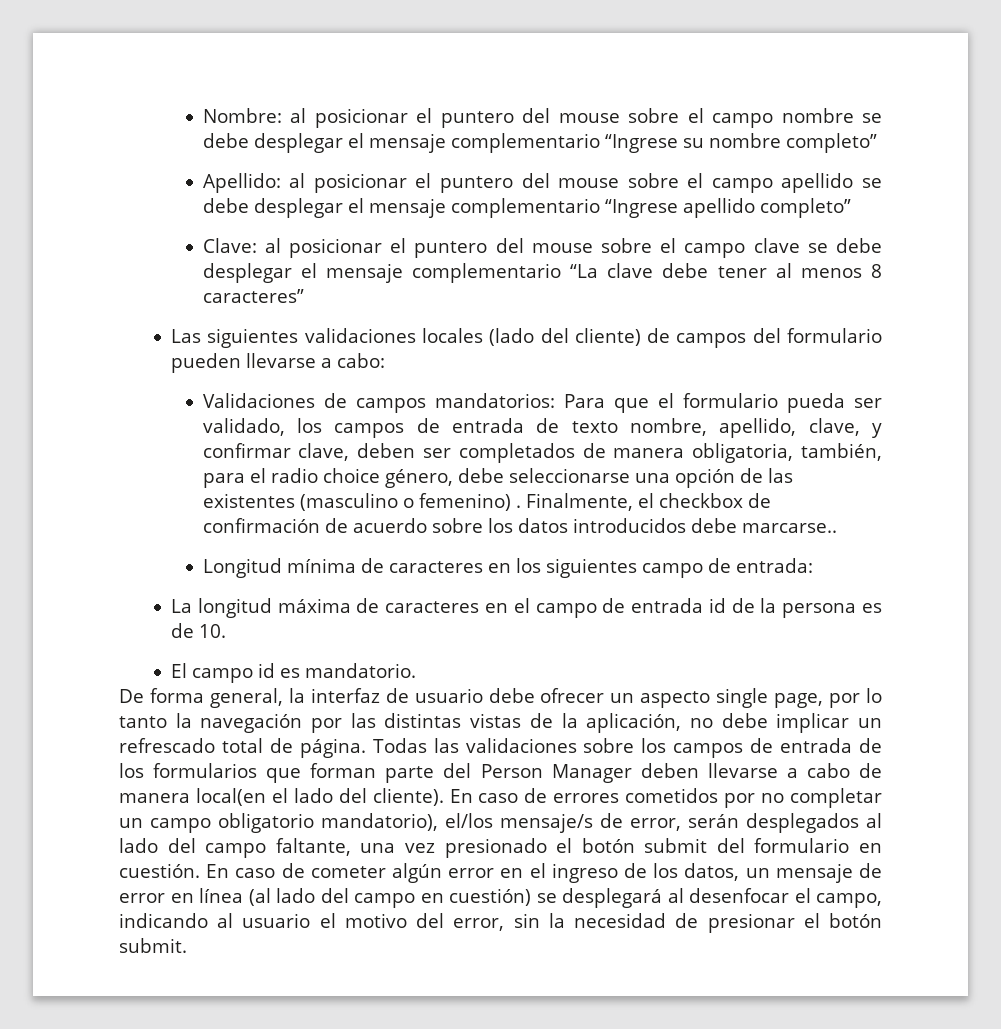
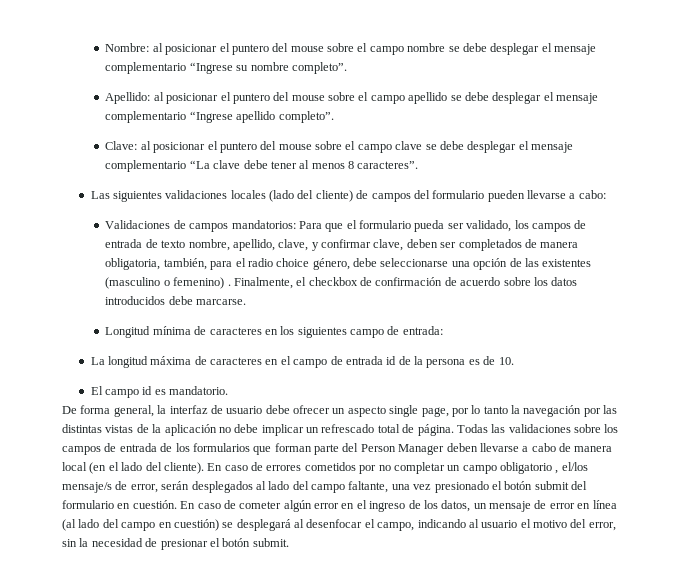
- Nombre: al posicionar el puntero del mouse sobre el campo nombre se debe desplegar el mensaje complementario “Ingrese su nombre completo”
+ Nombre: al posicionar el puntero del mouse sobre el campo nombre se debe desplegar el mensaje complementario “Ingrese su nombre completo”.
- Apellido: al posicionar el puntero del mouse sobre el campo apellido se debe desplegar el mensaje complementario “Ingrese apellido completo”
+ Apellido: al posicionar el puntero del mouse sobre el campo apellido se debe desplegar el mensaje complementario “Ingrese apellido completo”.
- Clave: al posicionar el puntero del mouse sobre el campo clave se debe desplegar el mensaje complementario “La clave debe tener al menos 8 caracteres”
+ Clave: al posicionar el puntero del mouse sobre el campo clave se debe desplegar el mensaje complementario “La clave debe tener al menos 8 caracteres”.
- Finalmente, el checkbox de confirmación de acuerdo sobre los datos introducidos debe marcarse..
+ Finalmente, el checkbox de confirmación de acuerdo sobre los datos introducidos debe marcarse.
- De forma general, la interfaz de usuario debe ofrecer un aspecto single page, por lo tanto la navegación por las distintas vistas de la aplicación, no debe implicar un refrescado total de página.
+ De forma general, la interfaz de usuario debe ofrecer un aspecto single page, por lo tanto la navegación por las distintas vistas de la aplicación no debe implicar un refrescado total de página.
- Todas las validaciones sobre los campos de entrada de los formularios que forman parte del Person Manager deben llevarse a cabo de manera local(en el lado del cliente).
+ Todas las validaciones sobre los campos de entrada de los formularios que forman parte del Person Manager deben llevarse a cabo de manera local (en el lado del cliente).
- En caso de errores cometidos por no completar un campo obligatorio mandatorio), el/los mensaje/s de error, serán desplegados al lado del campo faltante, una vez presionado el botón submit del formulario en cuestión.
+ En caso de errores cometidos por no completar un campo obligatorio , el/los mensaje/s de error, serán desplegados al lado del campo faltante, una vez presionado el botón submit del formulario en cuestión.

